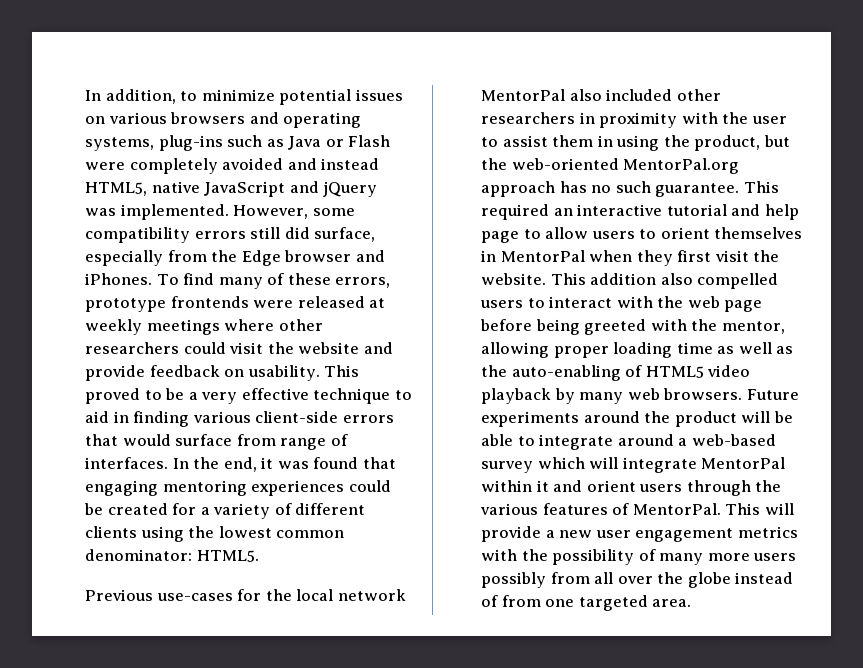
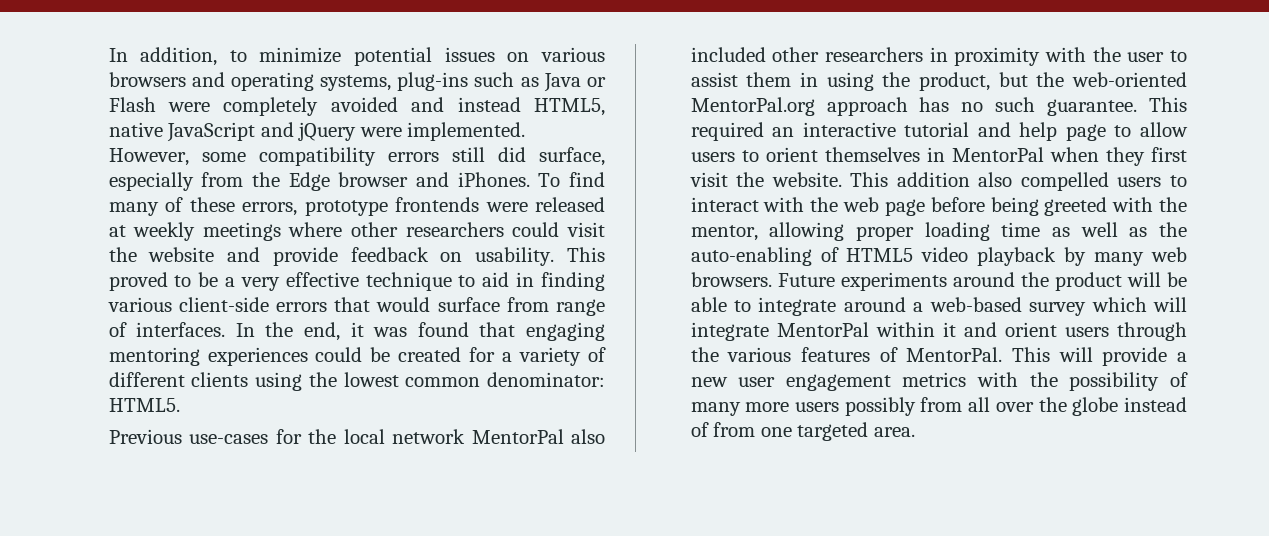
- In addition, to minimize potential issues on various browsers and operating systems, plug-ins such as Java or Flash were completely avoided and instead HTML5, native JavaScript and jQuery was implemented.
+ In addition, to minimize potential issues on various browsers and operating systems, plug-ins such as Java or Flash were completely avoided and instead HTML5, native JavaScript and jQuery were implemented.

